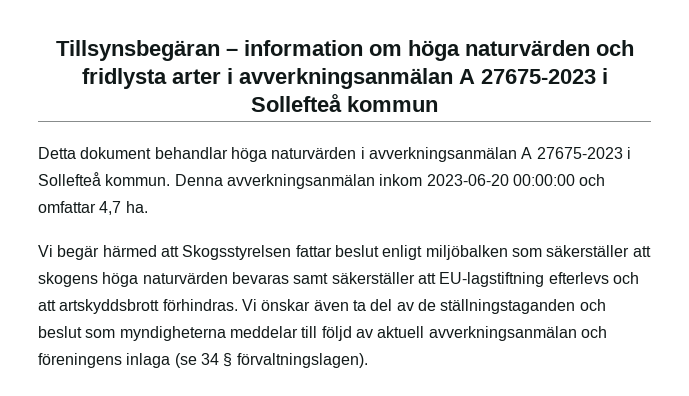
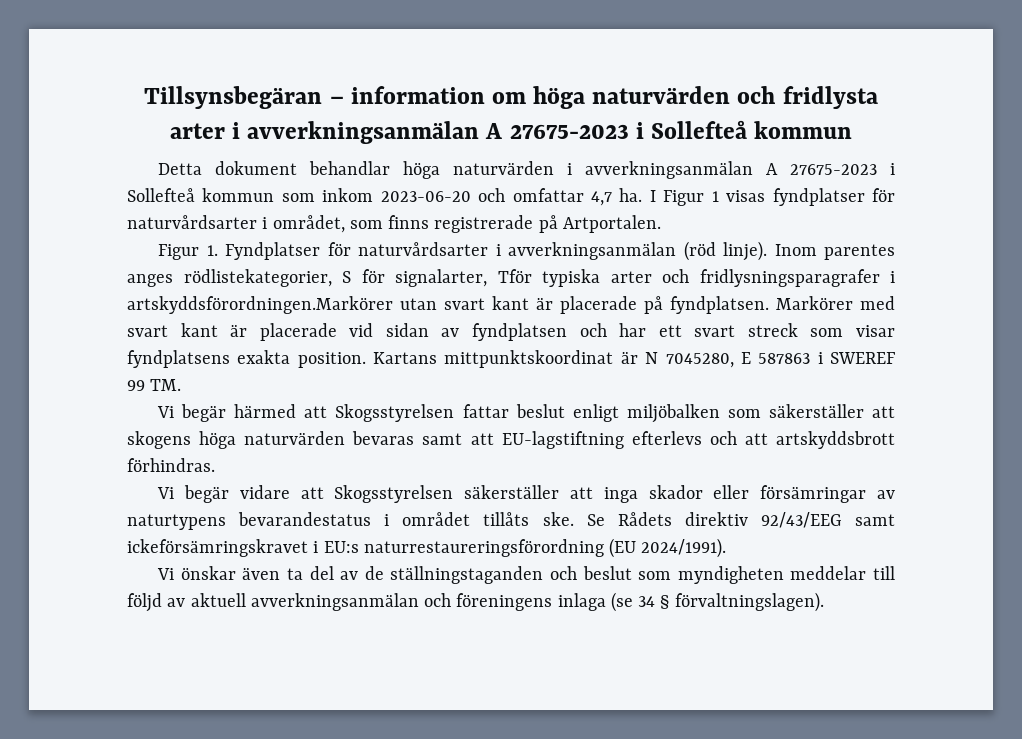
- Detta dokument behandlar höga naturvärden i avverkningsanmälan A 27675-2023 i Sollefteå kommun. Denna avverkningsanmälan inkom 2023-06-20 00:00:00 och omfattar 4,7 ha.
+ Detta dokument behandlar höga naturvärden i avverkningsanmälan A 27675-2023 i Sollefteå kommun som inkom 2023-06-20 och omfattar 4,7 ha. I Figur 1 visas fyndplatser för naturvårdsarter i området, som finns registrerade på Artportalen.
+ Figur 1. Fyndplatser för naturvårdsarter i avverkningsanmälan (röd linje). Inom parentes anges rödlistekategorier, S för signalarter, Tför typiska arter och fridlysningsparagrafer i artskyddsförordningen.Markörer utan svart kant är placerade på fyndplatsen. Markörer med svart kant är placerade vid sidan av fyndplatsen och har ett svart streck som visar fyndplatsens exakta position. Kartans mittpunktskoordinat är N 7045280, E 587863 i SWEREF 99 TM.
- Vi begär härmed att Skogsstyrelsen fattar beslut enligt miljöbalken som säkerställer att skogens höga naturvärden bevaras samt säkerställer att EU-lagstiftning efterlevs och att artskyddsbrott förhindras. Vi önskar även ta del av de ställningstaganden och beslut som myndigheterna meddelar till följd av aktuell avverkningsanmälan och föreningens inlaga (se 34 § förvaltningslagen).
+ Vi begär härmed att Skogsstyrelsen fattar beslut enligt miljöbalken som säkerställer att skogens höga naturvärden bevaras samt att EU-lagstiftning efterlevs och att artskyddsbrott förhindras.
+ Vi begär vidare att Skogsstyrelsen säkerställer att inga skador eller försämringar av naturtypens bevarandestatus i området tillåts ske. Se Rådets direktiv 92/43/EEG samt ickeförsämringskravet i EU:s naturrestaureringsförordning (EU 2024/1991).
+ Vi önskar även ta del av de ställningstaganden och beslut som myndigheten meddelar till följd av aktuell avverkningsanmälan och föreningens inlaga (se 34 § förvaltningslagen).

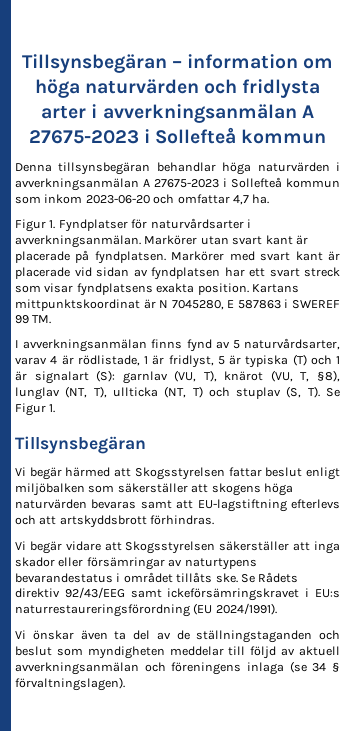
- Detta dokument behandlar höga naturvärden i avverkningsanmälan A 27675-2023 i Sollefteå kommun som inkom 2023-06-20 och omfattar 4,7 ha. I Figur 1 visas fyndplatser för naturvårdsarter i området, som finns registrerade på Artportalen.
+ Denna tillsynsbegäran behandlar höga naturvärden i avverkningsanmälan A 27675-2023 i Sollefteå kommun som inkom 2023-06-20 och omfattar 4,7 ha.
- Figur 1. Fyndplatser för naturvårdsarter i avverkningsanmälan (röd linje). Inom parentes anges rödlistekategorier, S för signalarter, Tför typiska arter och fridlysningsparagrafer i artskyddsförordningen.Markörer utan svart kant är placerade på fyndplatsen.
+ Figur 1. Fyndplatser för naturvårdsarter i avverkningsanmälan. Markörer utan svart kant är placerade på fyndplatsen.
- Markörer med svart kant är placerade vid sidan av fyndplatsen och har ett svart streck som visar fyndplatsens exakta position.
+ Markörer med svart kant är placerade vid sidan av fyndplatsen har ett svart streck som visar fyndplatsens exakta position.
+ I avverkningsanmälan finns fynd av 5 naturvårdsarter, varav 4 är rödlistade, 1 är fridlyst, 5 är typiska (T) och 1 är signalart (S): garnlav (VU, T), knärot (VU, T, §8), lunglav (NT, T), ullticka (NT, T) och stuplav (S, T). Se Figur 1.
+ Tillsynsbegäran

